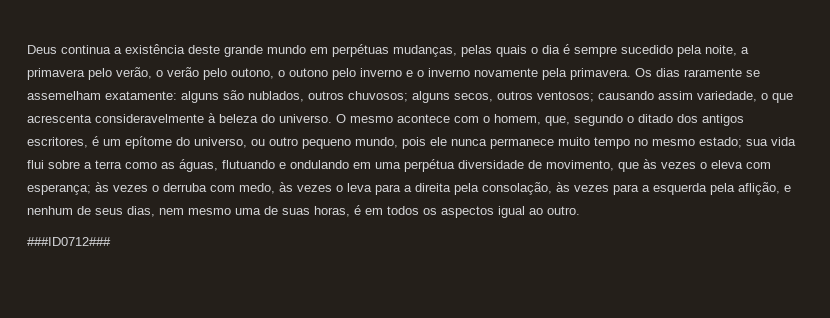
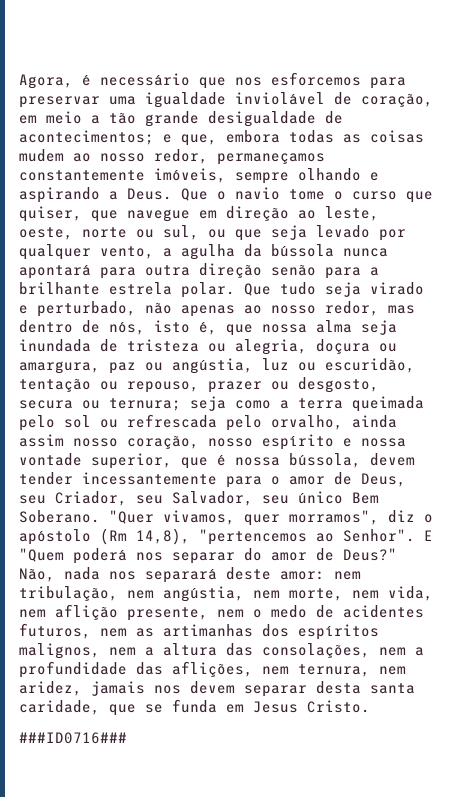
- Deus continua a existência deste grande mundo em perpétuas mudanças, pelas quais o dia é sempre sucedido pela noite, a primavera pelo verão, o verão pelo outono, o outono pelo inverno e o inverno novamente pela primavera. Os dias raramente se assemelham exatamente: alguns são nublados, outros chuvosos; alguns secos, outros ventosos; causando assim variedade, o que acrescenta consideravelmente à beleza do universo. O mesmo acontece com o homem, que, segundo o ditado dos antigos escritores, é um epítome do universo, ou outro pequeno mundo, pois ele nunca permanece muito tempo no mesmo estado; sua vida flui sobre a terra como as águas, flutuando e ondulando em uma perpétua diversidade de movimento, que às vezes o eleva com esperança; às vezes o derruba com medo, às vezes o leva para a direita pela consolação, às vezes para a esquerda pela aflição, e nenhum de seus dias, nem mesmo uma de suas horas, é em todos os aspectos igual ao outro.
- ###ID0712###
+ Agora, é necessário que nos esforcemos para preservar uma igualdade inviolável de coração, em meio a tão grande desigualdade de acontecimentos; e que, embora todas as coisas mudem ao nosso redor, permaneçamos constantemente imóveis, sempre olhando e aspirando a Deus. Que o navio tome o curso que quiser, que navegue em direção ao leste, oeste, norte ou sul, ou que seja levado por qualquer vento, a agulha da bússola nunca apontará para outra direção senão para a brilhante estrela polar. Que tudo seja virado e perturbado, não apenas ao nosso redor, mas dentro de nós, isto é, que nossa alma seja inundada de tristeza ou alegria, doçura ou amargura, paz ou angústia, luz ou escuridão, tentação ou repouso, prazer ou desgosto, secura ou ternura; seja como a terra queimada pelo sol ou refrescada pelo orvalho, ainda assim nosso coração, nosso espírito e nossa vontade superior, que é nossa bússola, devem tender incessantemente para o amor de Deus, seu Criador, seu Salvador, seu único Bem Soberano. "Quer vivamos, quer morramos", diz o apóstolo (Rm 14,8), "pertencemos ao Senhor". E "Quem poderá nos separar do amor de Deus?" Não, nada nos separará deste amor: nem tribulação, nem angústia, nem morte, nem vida, nem aflição presente, nem o medo de acidentes futuros, nem as artimanhas dos espíritos malignos, nem a altura das consolações, nem a profundidade das aflições, nem ternura, nem aridez, jamais nos devem separar desta santa caridade, que se funda em Jesus Cristo.
+ ###ID0716###

